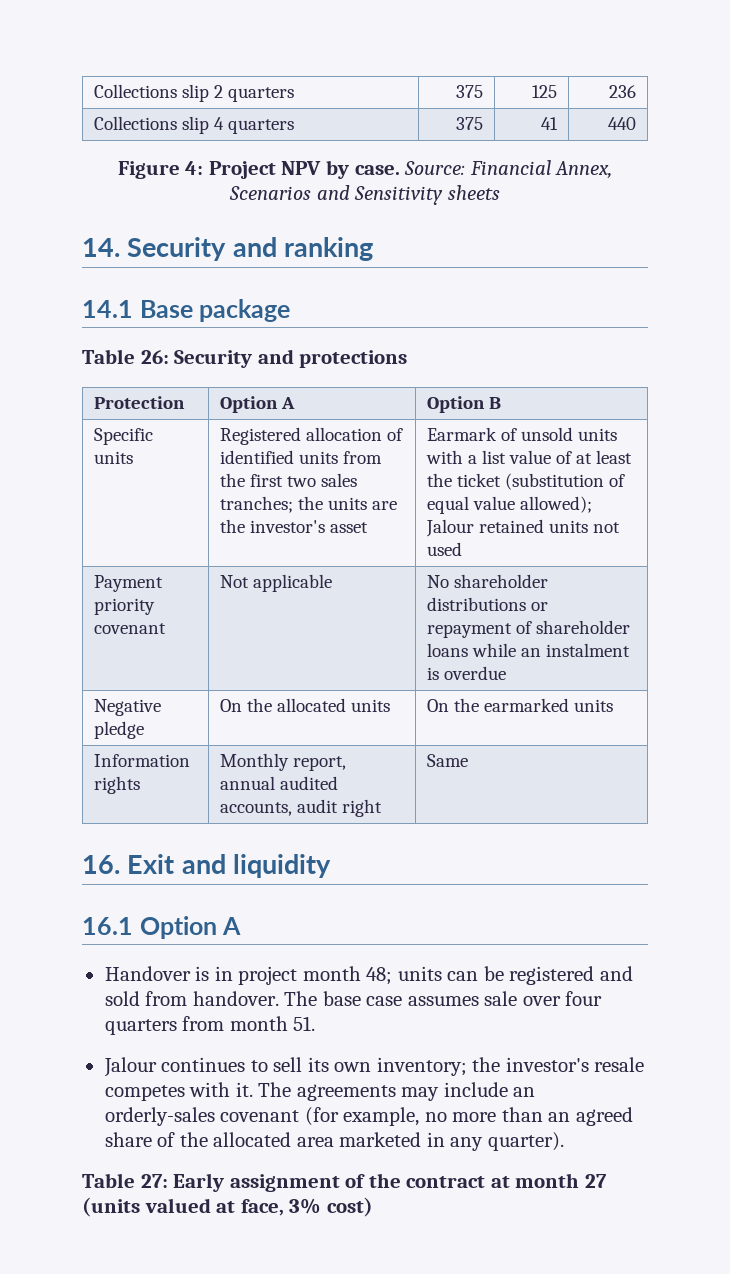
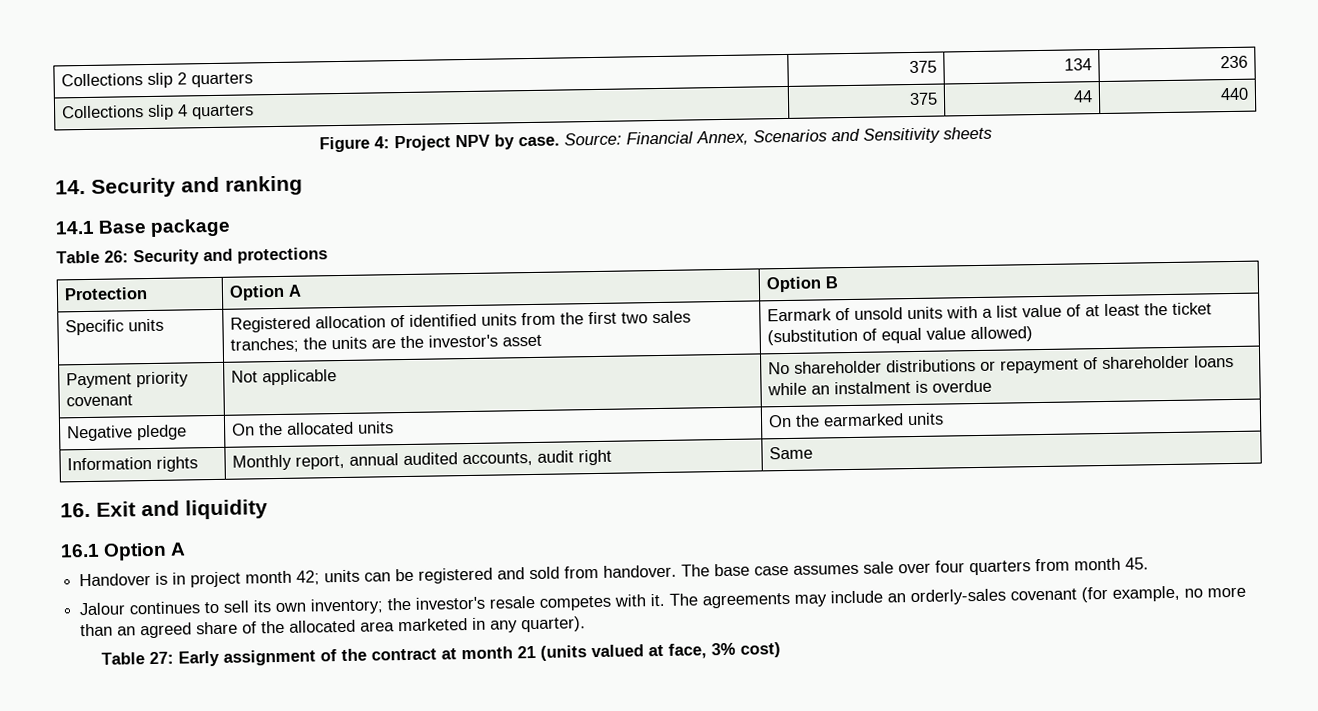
- Collections slip 2 quarters | 375 | 125 | 236
+ Collections slip 2 quarters | 375 | 134 | 236
- Collections slip 4 quarters | 375 | 41 | 440
+ Collections slip 4 quarters | 375 | 44 | 440
- Earmark of unsold units with a list value of at least the ticket (substitution of equal value allowed); Jalour retained units not used
+ Earmark of unsold units with a list value of at least the ticket (substitution of equal value allowed)
- Handover is in project month 48; units can be registered and sold from handover.
+ Handover is in project month 42; units can be registered and sold from handover.
- The base case assumes sale over four quarters from month 51.
+ The base case assumes sale over four quarters from month 45.
- Table 27: Early assignment of the contract at month 27 (units valued at face, 3% cost)
+ Table 27: Early assignment of the contract at month 21 (units valued at face, 3% cost)

